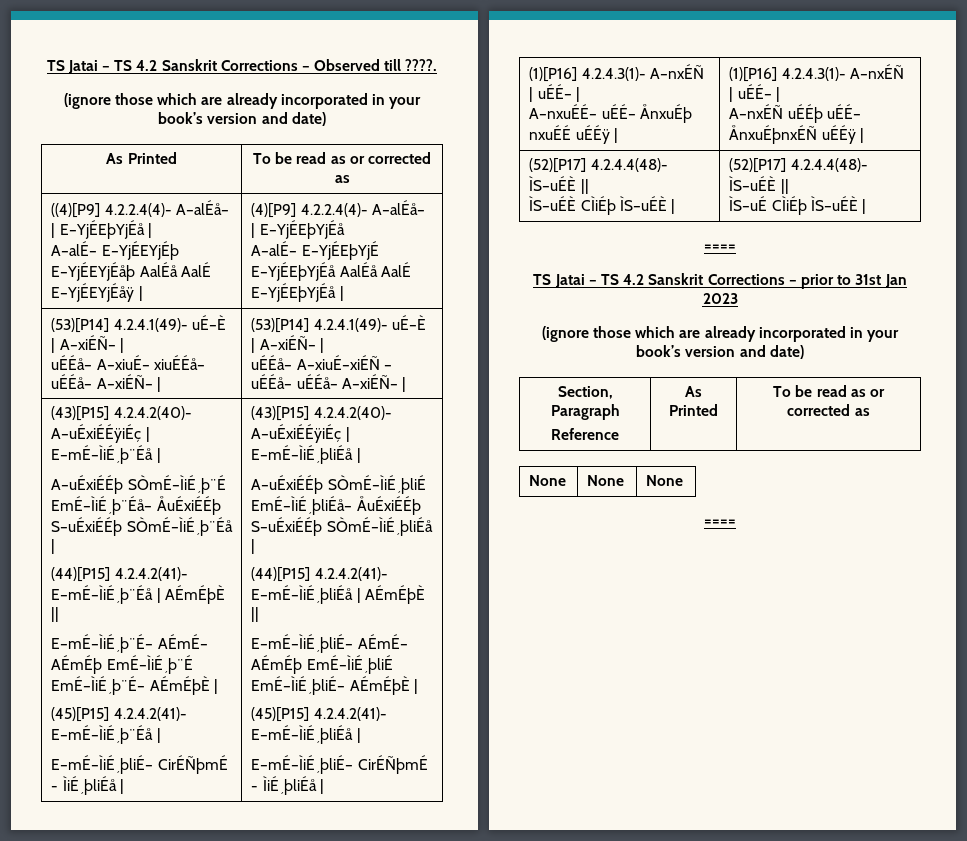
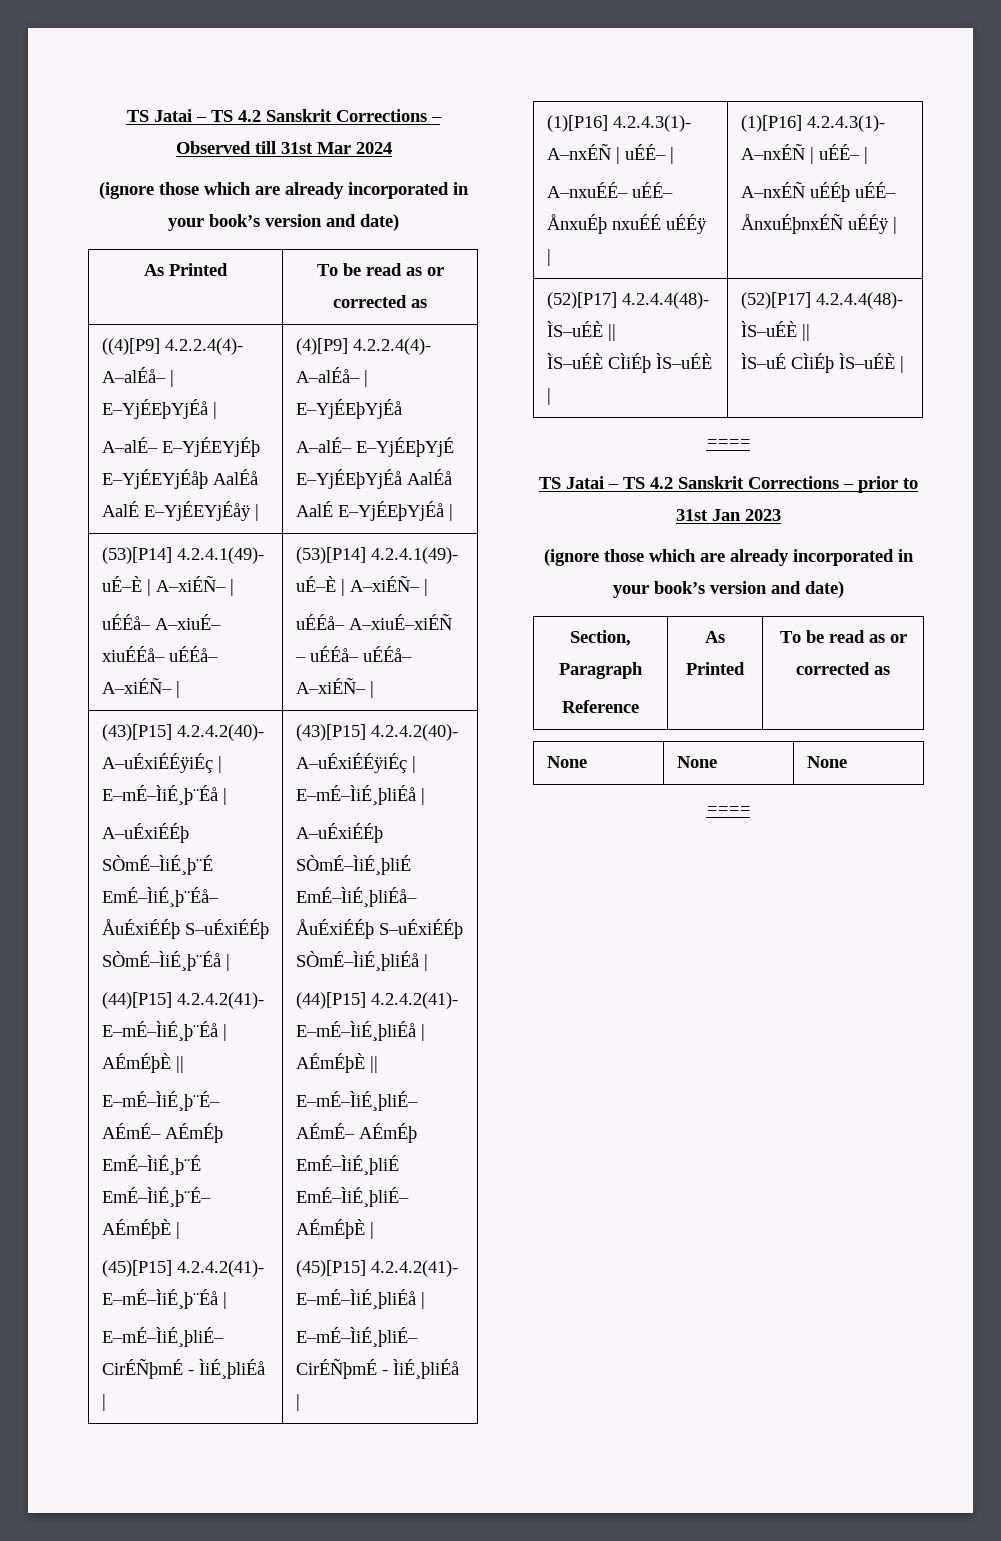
- TS Jatai – TS 4.2 Sanskrit Corrections – Observed till ????.
+ TS Jatai – TS 4.2 Sanskrit Corrections – Observed till 31st Mar 2024

